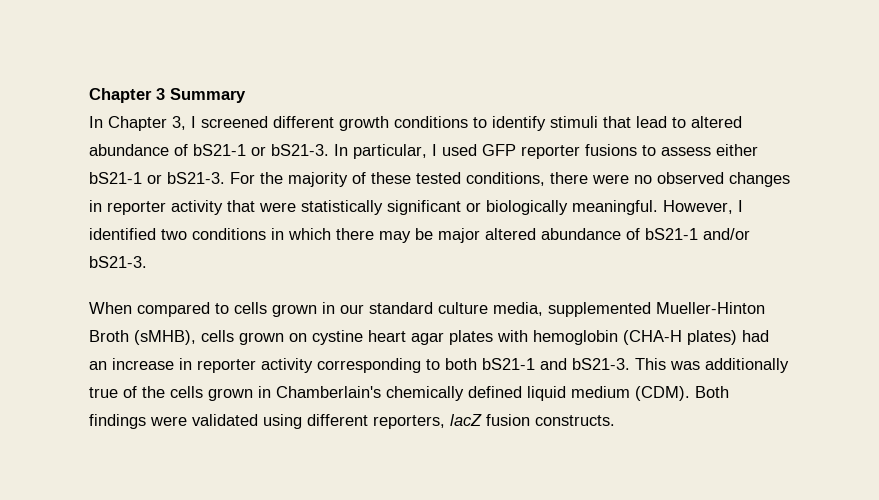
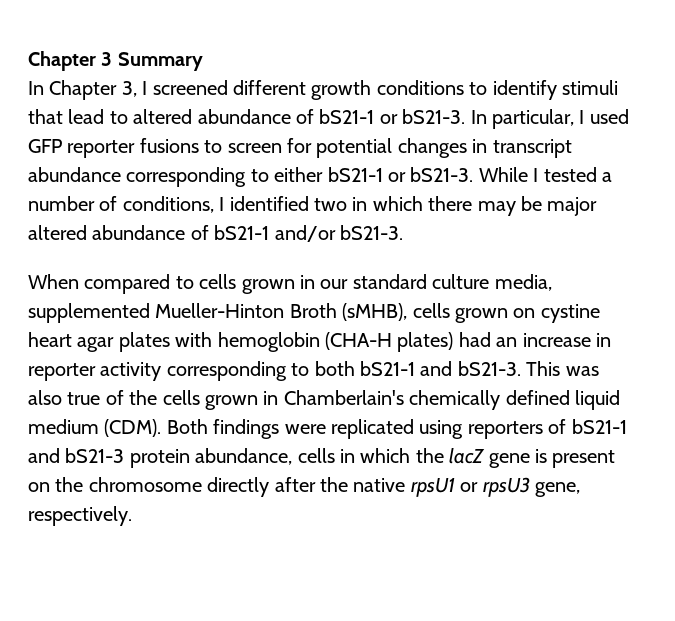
- In particular, I used GFP reporter fusions to assess either bS21-1 or bS21-3. For the majority of these tested conditions, there were no observed changes in reporter activity that were statistically significant or biologically meaningful. However, I identified two conditions in which there may be major altered abundance of bS21-1 and/or bS21-3.
+ In particular, I used GFP reporter fusions to screen for potential changes in transcript abundance corresponding to either bS21-1 or bS21-3. While I tested a number of conditions, I identified two in which there may be major altered abundance of bS21-1 and/or bS21-3.
- This was additionally true of the cells grown in Chamberlain's chemically defined liquid medium (CDM).
+ This was also true of the cells grown in Chamberlain's chemically defined liquid medium (CDM).
- Both findings were validated using different reporters, lacZ fusion constructs.
+ Both findings were replicated using reporters of bS21-1 and bS21-3 protein abundance, cells in which the lacZ gene is present on the chromosome directly after the native rpsU1 or rpsU3 gene, respectively.

